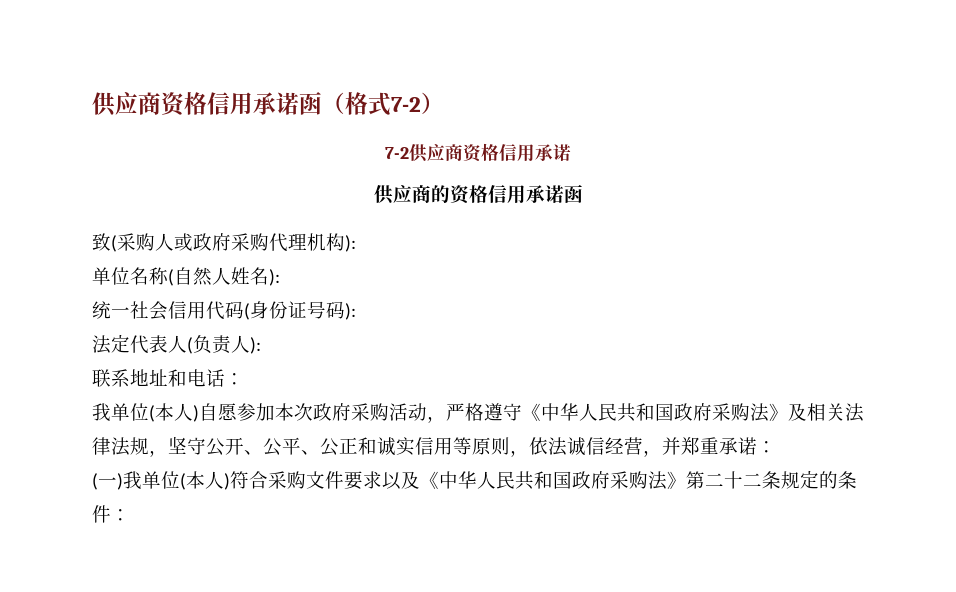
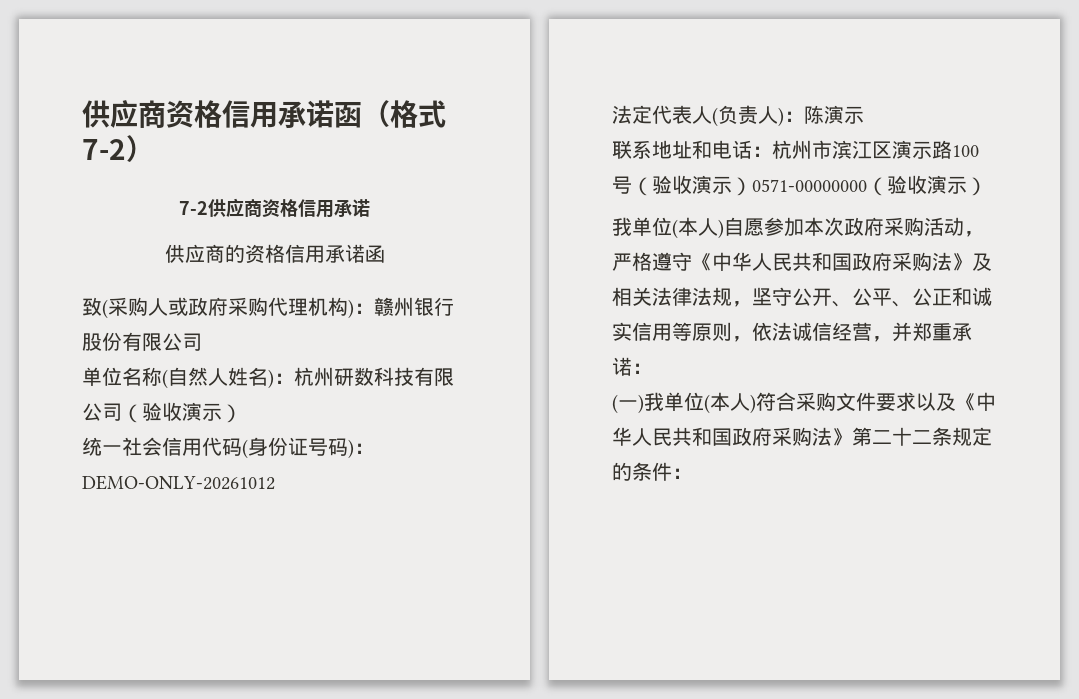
- 致(采购人或政府采购代理机构):
+ 致(采购人或政府采购代理机构)：赣州银行股份有限公司
- 单位名称(自然人姓名):
+ 单位名称(自然人姓名)：杭州研数科技有限公司（验收演示）
- 统一社会信用代码(身份证号码):
+ 统一社会信用代码(身份证号码)：DEMO-ONLY-20261012
- 法定代表人(负责人):
+ 法定代表人(负责人)：陈演示
- 联系地址和电话：
+ 联系地址和电话：杭州市滨江区演示路100号（验收演示）0571-00000000（验收演示）

